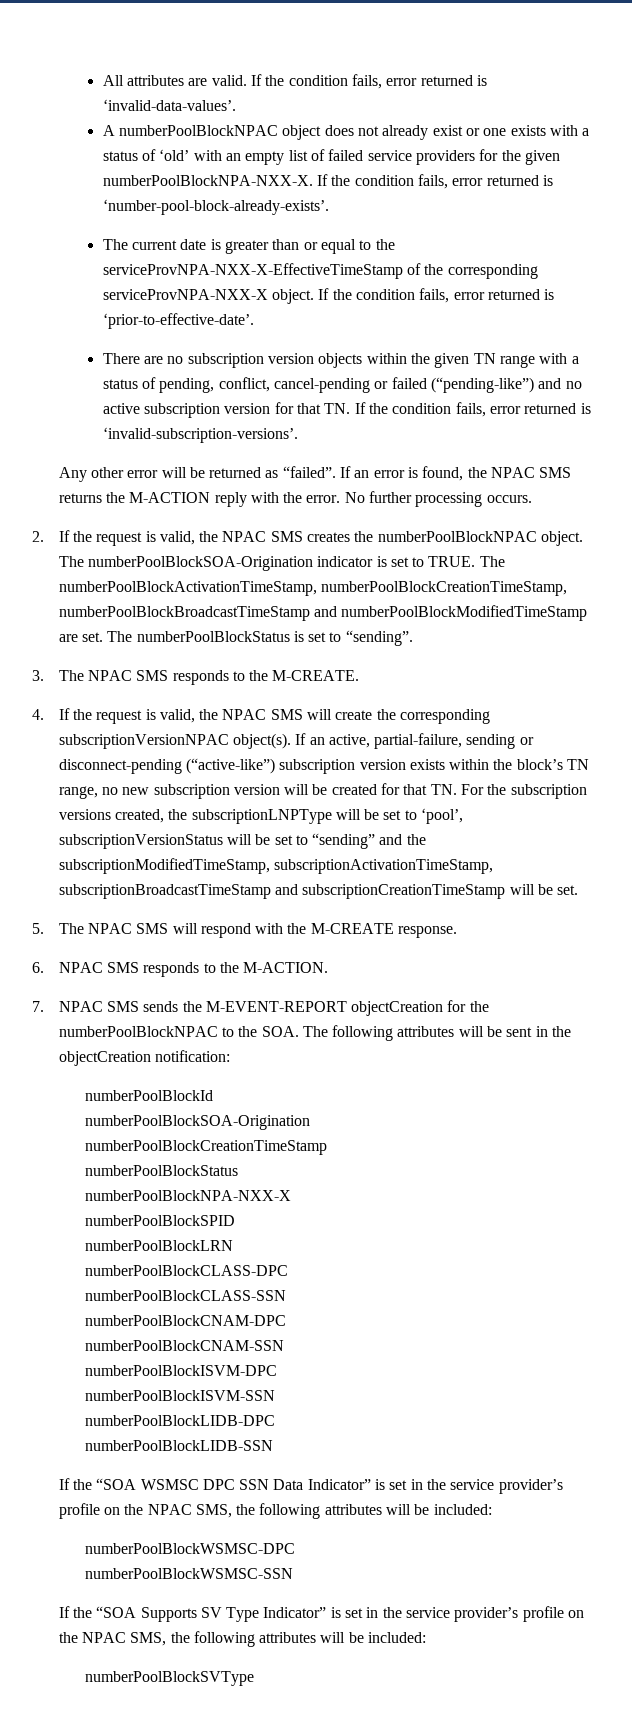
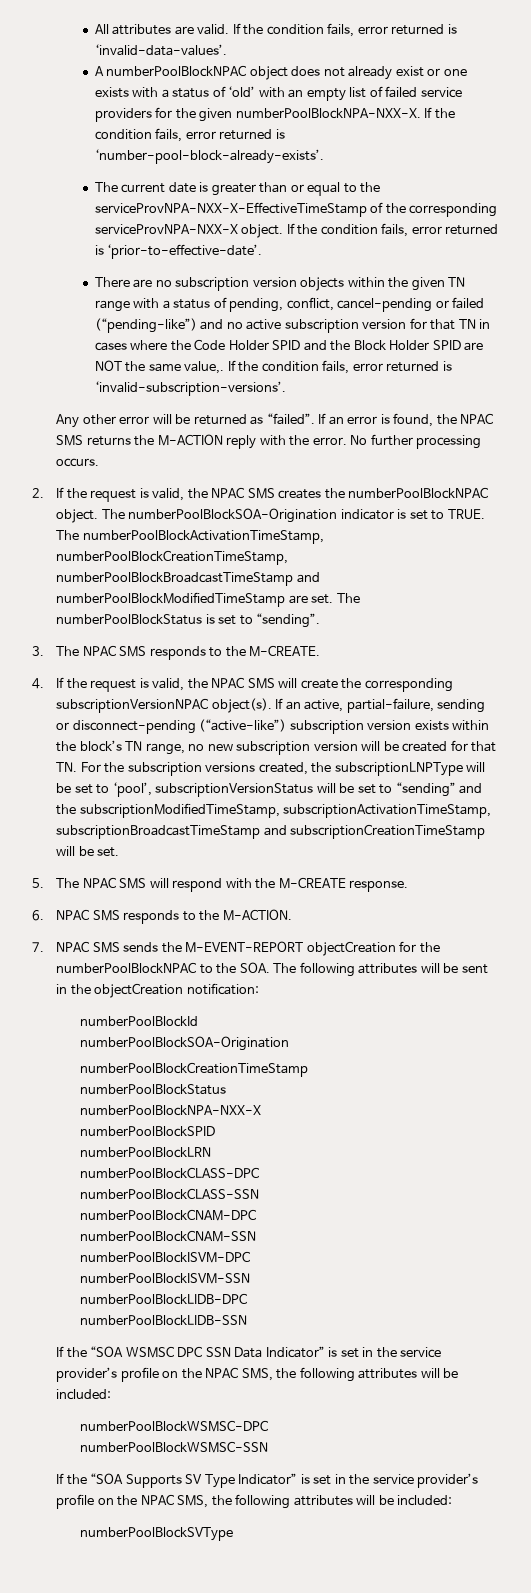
- There are no subscription version objects within the given TN range with a status of pending, conflict, cancel-pending or failed (“pending-like”) and no active subscription version for that TN. If the condition fails, error returned is ‘invalid-subscription-versions’.
+ There are no subscription version objects within the given TN range with a status of pending, conflict, cancel-pending or failed (“pending-like”) and no active subscription version for that TN in cases where the Code Holder SPID and the Block Holder SPID are NOT the same value,. If the condition fails, error returned is ‘invalid-subscription-versions’.

